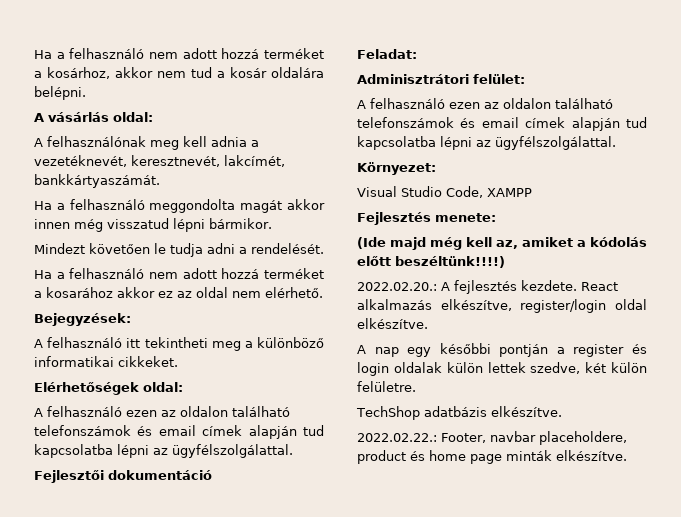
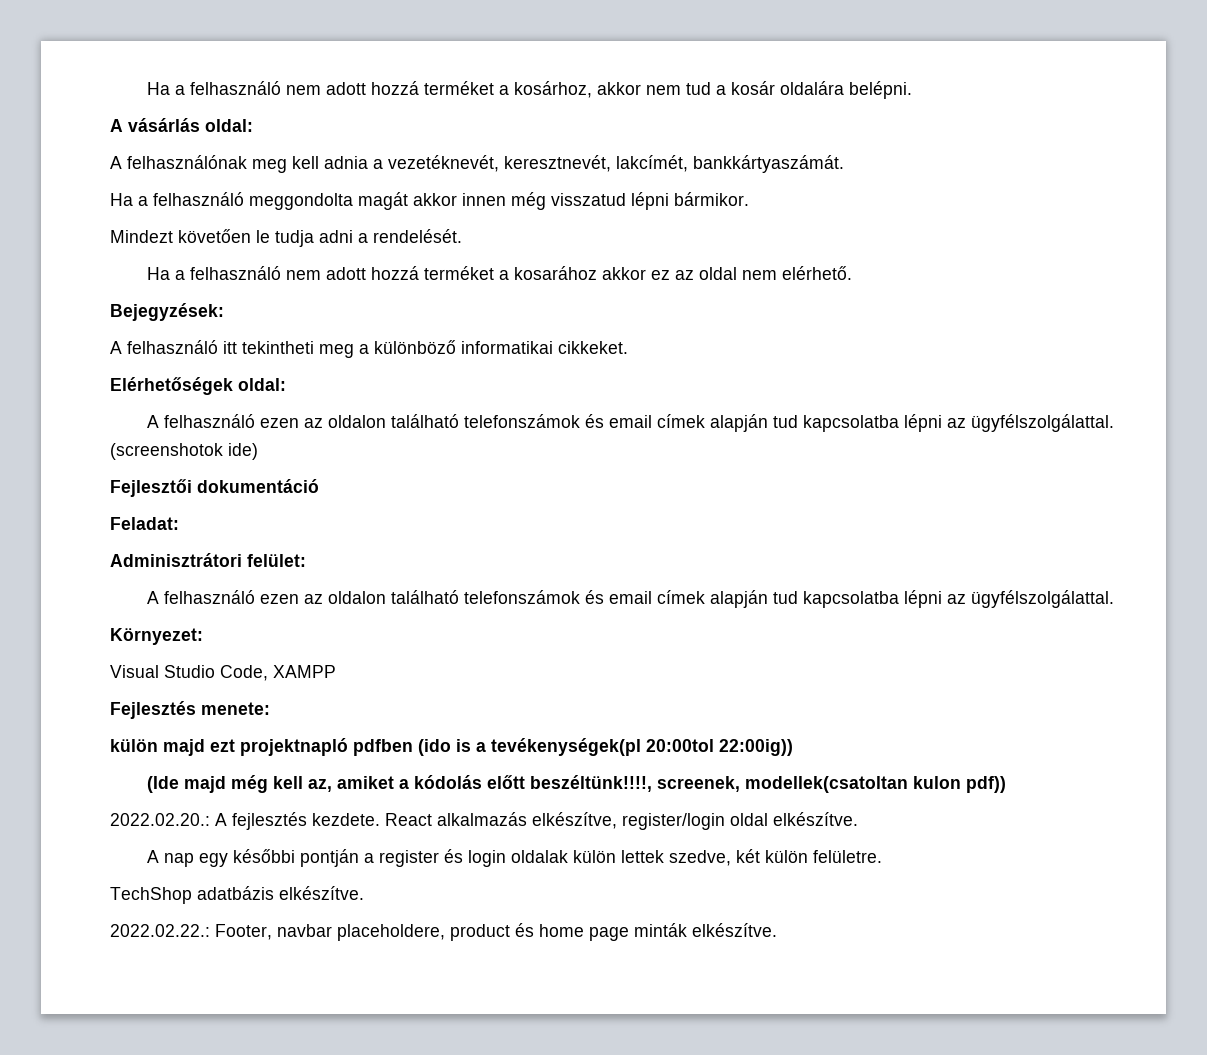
+ (screenshotok ide)
+ külön majd ezt projektnapló pdfben (ido is a tevékenységek(pl 20:00tol 22:00ig))
- (Ide majd még kell az, amiket a kódolás előtt beszéltünk!!!!)
+ (Ide majd még kell az, amiket a kódolás előtt beszéltünk!!!!, screenek, modellek(csatoltan kulon pdf))

